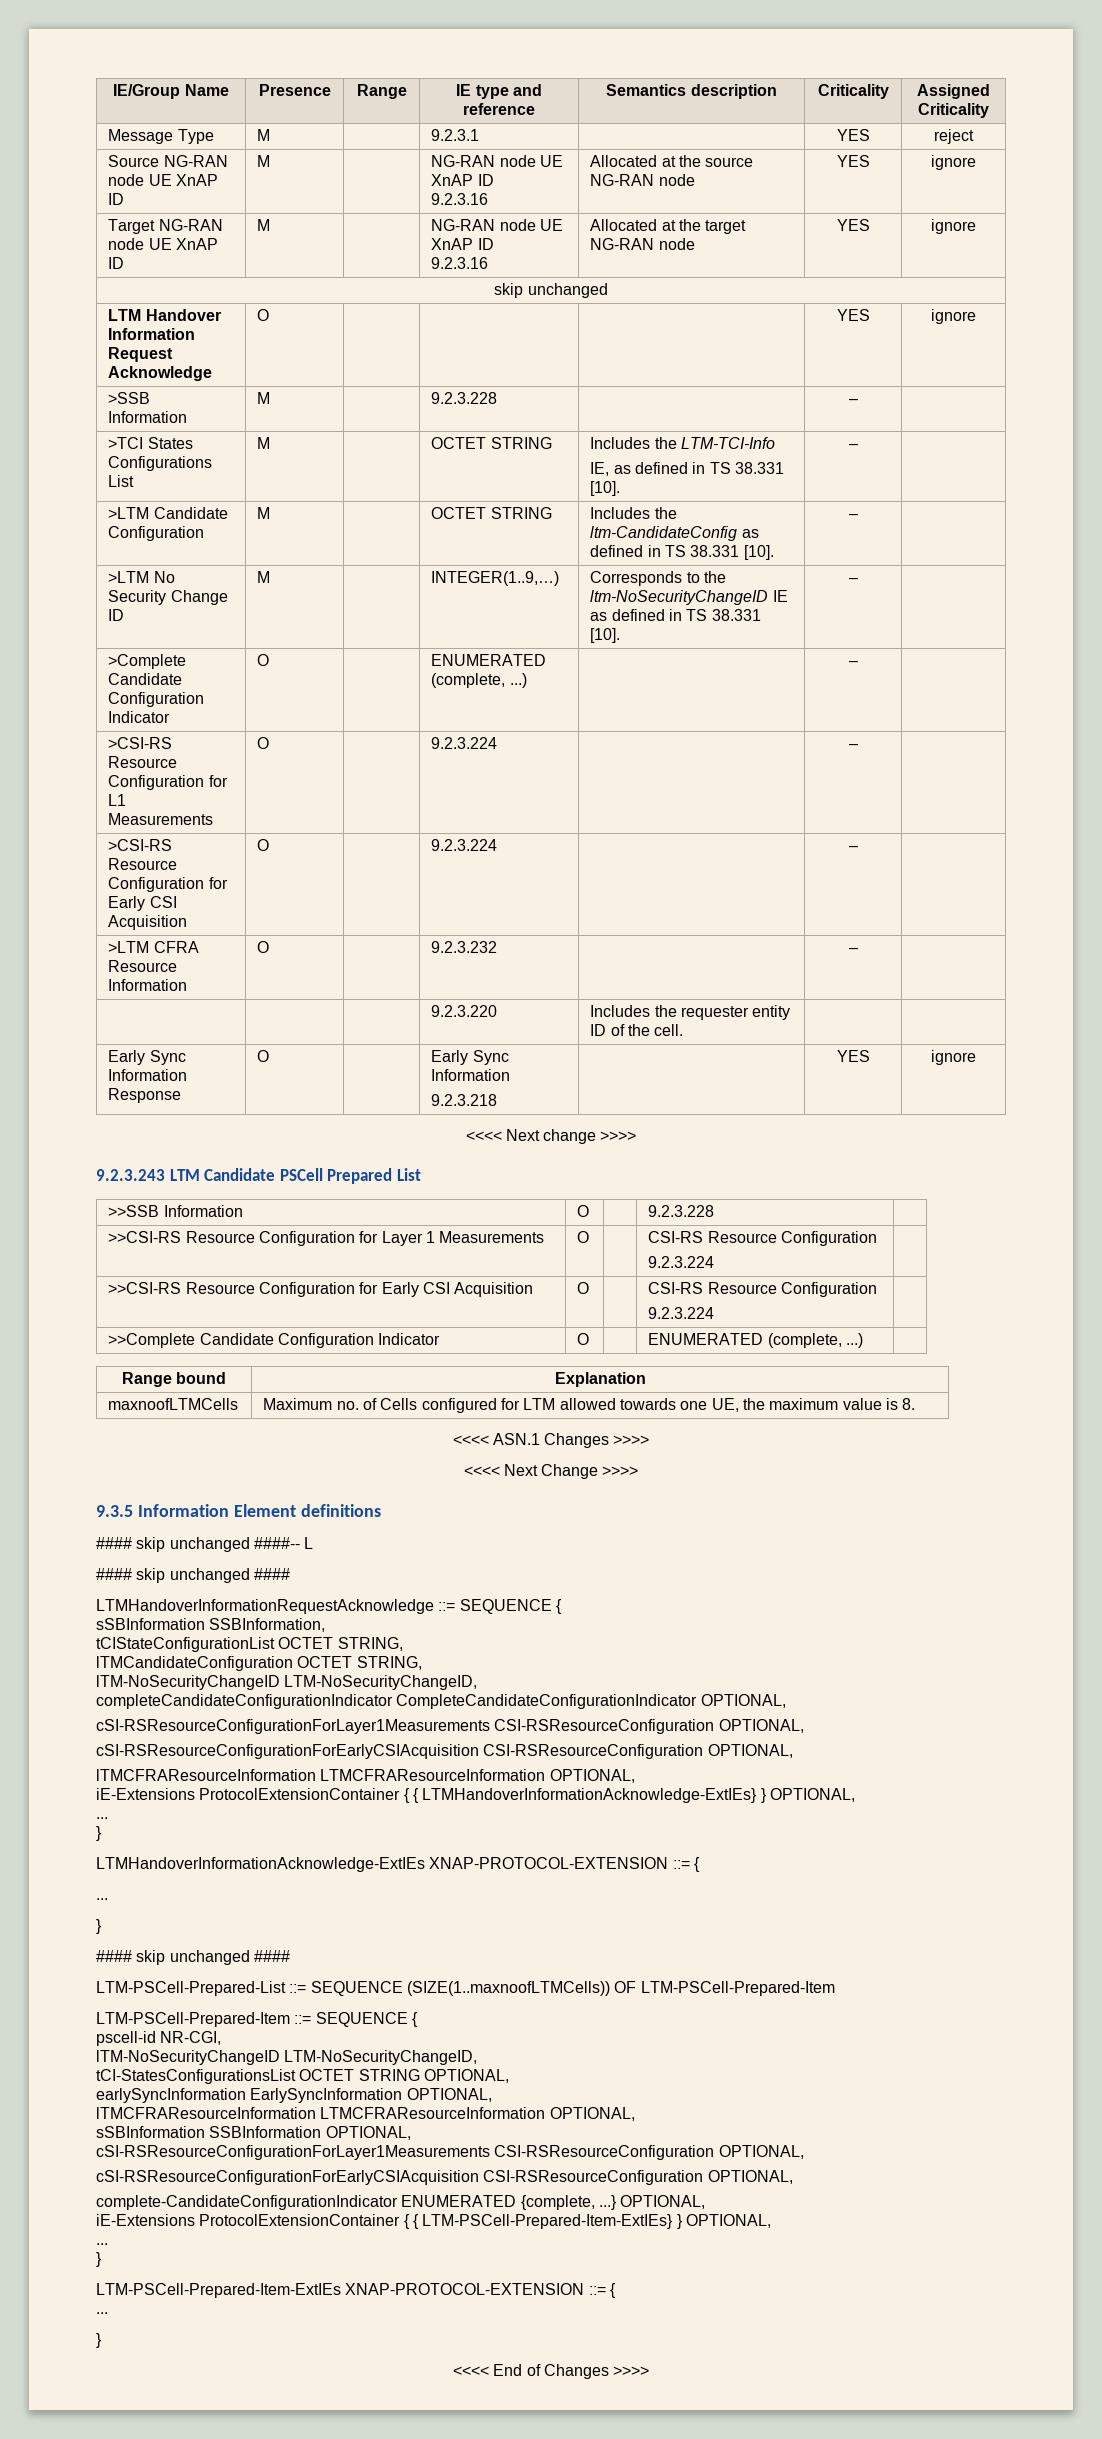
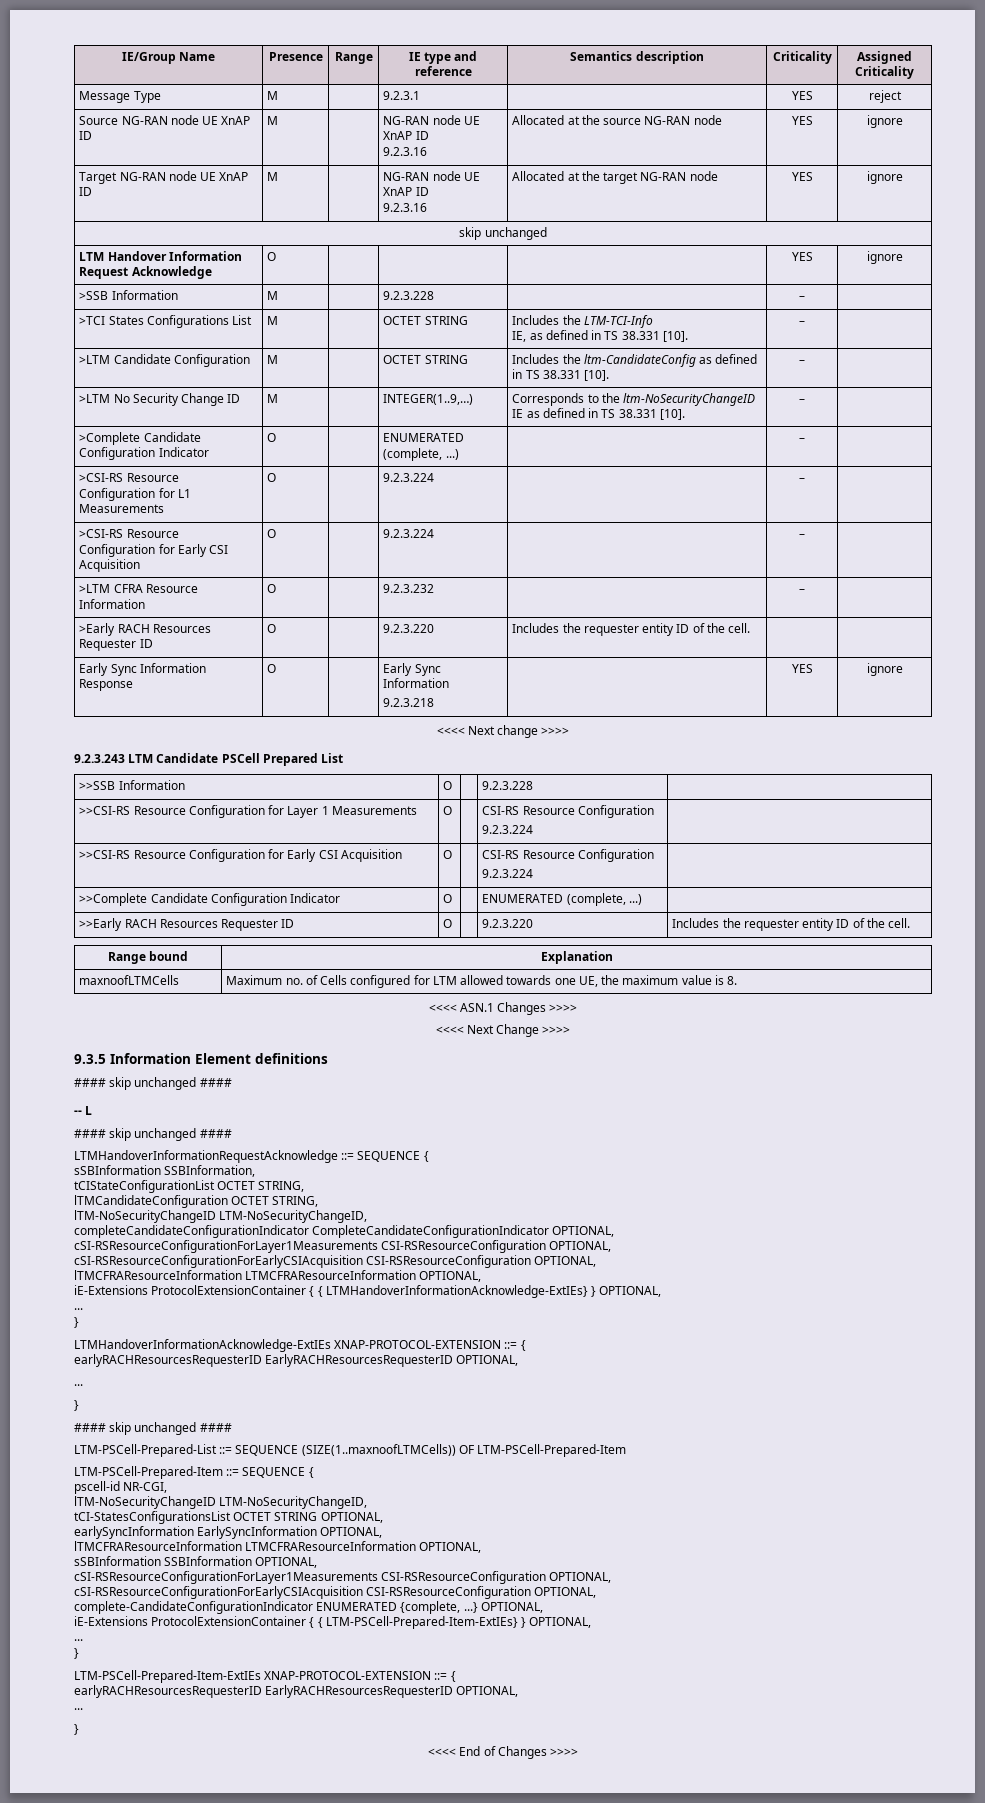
- | | | 9.2.3.220 | Includes the requester entity ID of the cell. | |
+ >Early RACH Resources Requester ID | O | | 9.2.3.220 | Includes the requester entity ID of the cell. | |
+ >>Early RACH Resources Requester ID | O | | 9.2.3.220 | Includes the requester entity ID of the cell.
  9.3.5 Information Element definitions
- #### skip unchanged ####-- L
+ #### skip unchanged ####
+ -- L
  LTMHandoverInformationAcknowledge-ExtIEs XNAP-PROTOCOL-EXTENSION ::= {
+ earlyRACHResourcesRequesterID EarlyRACHResourcesRequesterID OPTIONAL,
  LTM-PSCell-Prepared-Item-ExtIEs XNAP-PROTOCOL-EXTENSION ::= {
+ earlyRACHResourcesRequesterID EarlyRACHResourcesRequesterID OPTIONAL,

